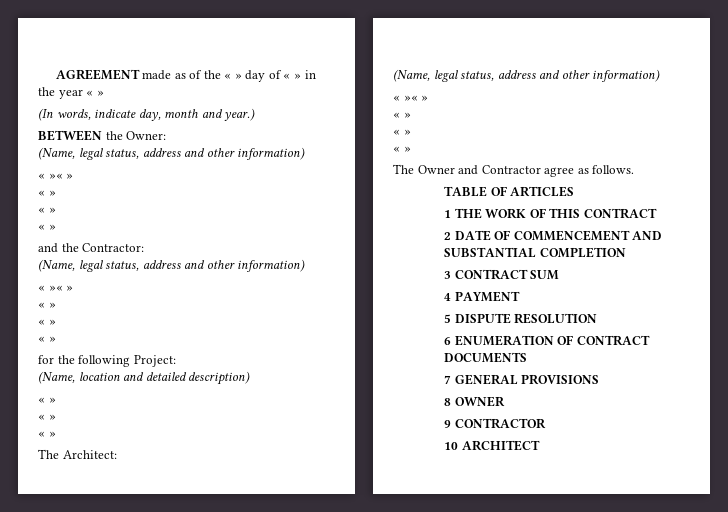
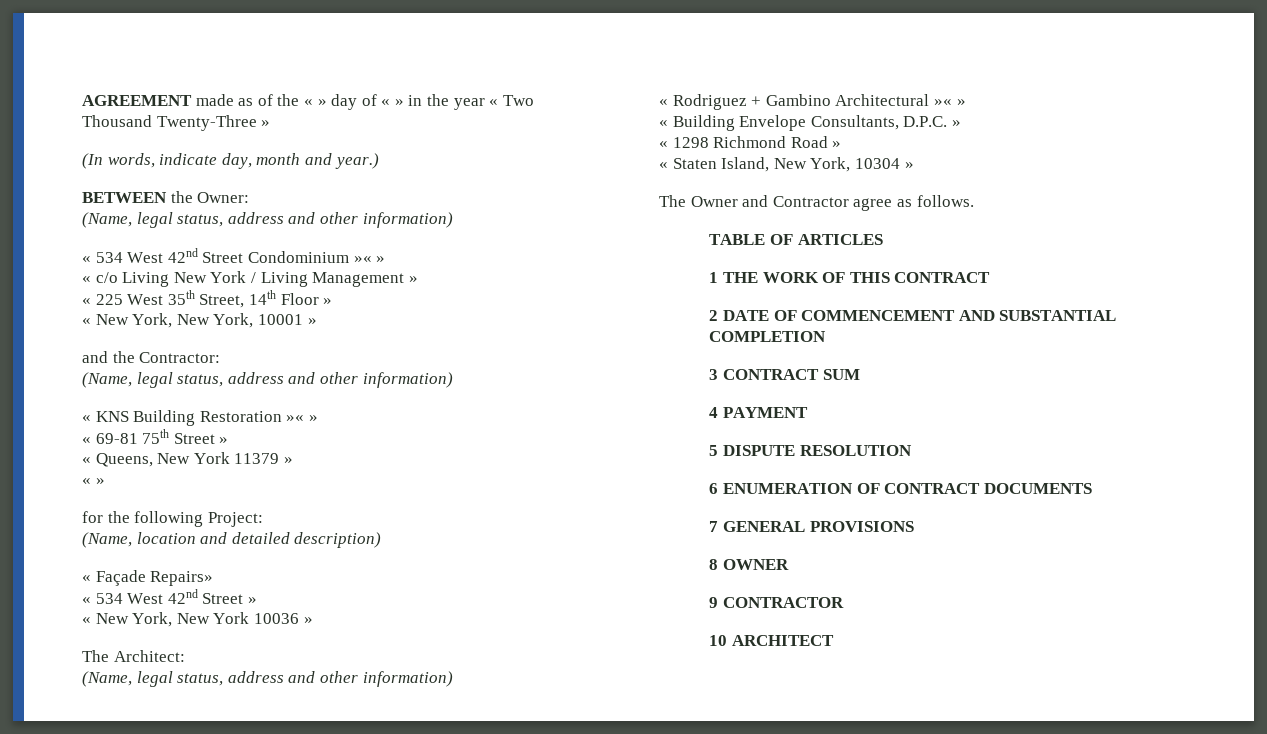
- AGREEMENT made as of the « » day of « » in the year « »
+ AGREEMENT made as of the « » day of « » in the year « Two Thousand Twenty-Three »
  BETWEEN the Owner:
  (Name, legal status, address and other information)
- « »« »
- « »
- « »
- « »
+ « 534 West 42nd Street Condominium »« »
+ « c/o Living New York / Living Management »
+ « 225 West 35th Street, 14th Floor »
+ « New York, New York, 10001 »
  and the Contractor:
  (Name, legal status, address and other information)
- « »« »
- « »
- « »
+ « KNS Building Restoration »« »
+ « 69-81 75th Street »
+ « Queens, New York 11379 »
  (Name, location and detailed description)
- « »
- « »
- « »
+ « Façade Repairs»
+ « 534 West 42nd Street »
+ « New York, New York 10036 »
  The Architect:
  (Name, legal status, address and other information)
- « »« »
- « »
- « »
- « »
+ « Rodriguez + Gambino Architectural »« »
+ « Building Envelope Consultants, D.P.C. »
+ « 1298 Richmond Road »
+ « Staten Island, New York, 10304 »

